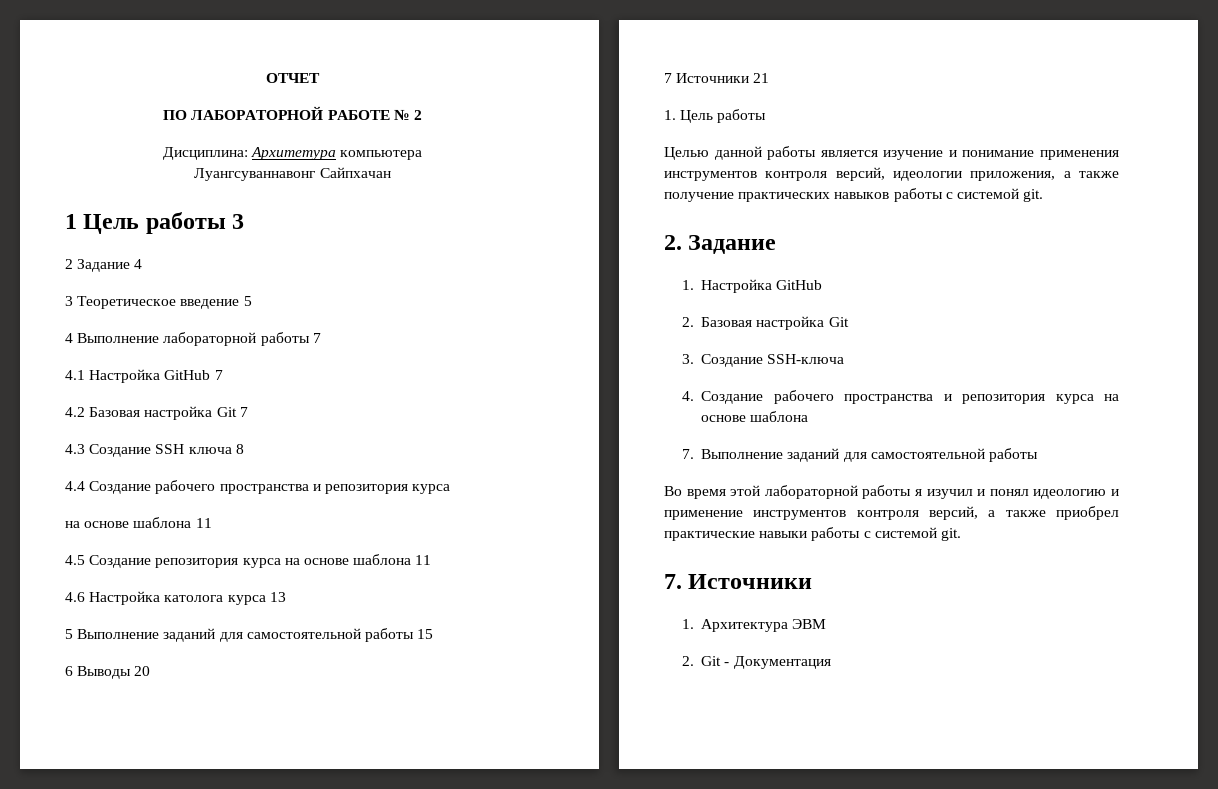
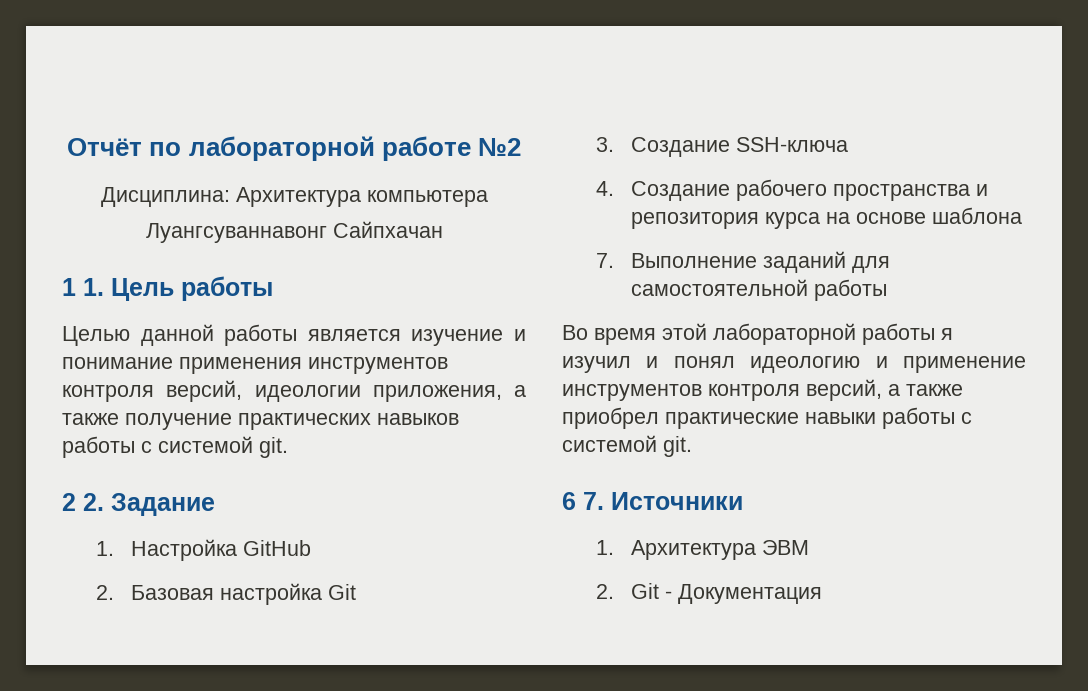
- ОТЧЕТ
- ПО ЛАБОРАТОРНОЙ РАБОТЕ № 2
+ Отчёт по лабораторной работе №2
- Дисциплина: Архитетура компьютера
+ Дисциплина: Архитектура компьютера
- 1 Цель работы 3
- 2 Задание 4
- 3 Теоретическое введение 5
- 4 Выполнение лабораторной работы 7
- 4.1 Настройка GitHub 7
- 4.2 Базовая настройка Git 7
- 4.3 Создание SSH ключа 8
- 4.4 Создание рабочего пространства и репозитория курса
- на основе шаблона 11
- 4.5 Создание репозитория курса на основе шаблона 11
- 4.6 Настройка католога курса 13
- 5 Выполнение заданий для самостоятельной работы 15
- 6 Выводы 20
- 7 Источники 21
- 1. Цель работы
+ 1 1. Цель работы
- 2. Задание
+ 2 2. Задание
- 7. Источники
+ 6 7. Источники

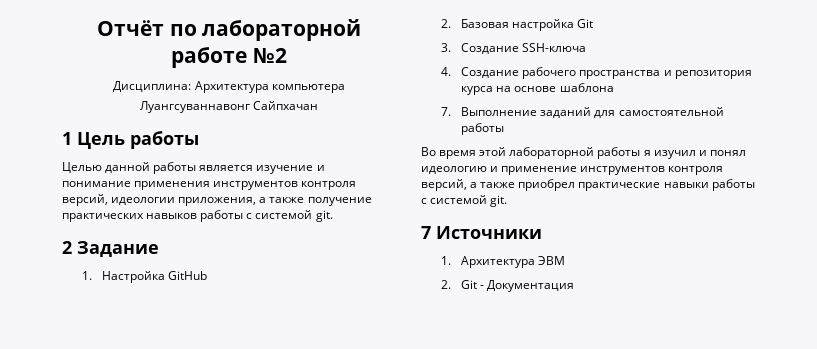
- 1 1. Цель работы
+ 1 Цель работы
- 2 2. Задание
+ 2 Задание
- 6 7. Источники
+ 7 Источники

